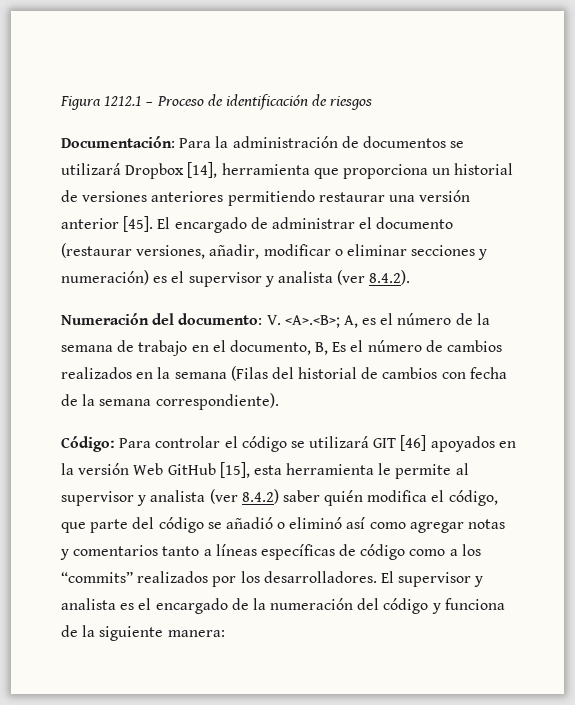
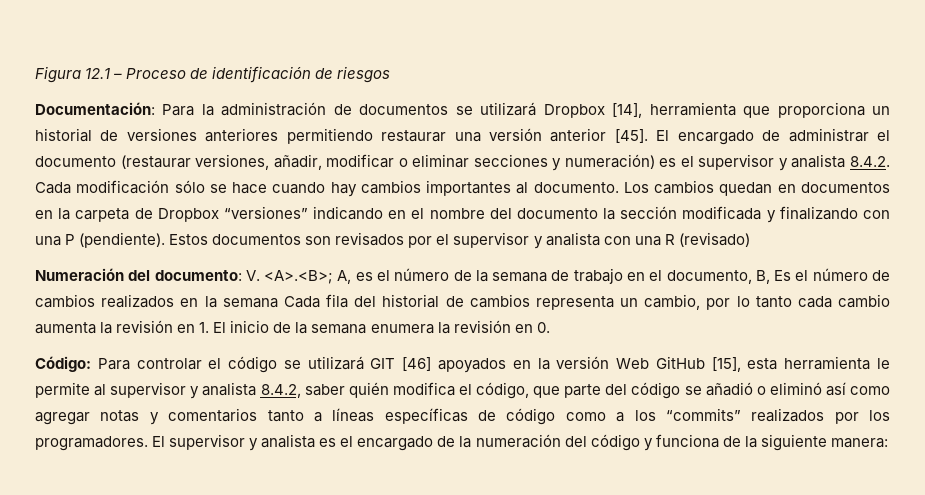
- Figura 1212.1 – Proceso de identificación de riesgos
+ Figura 12.1 – Proceso de identificación de riesgos
- El encargado de administrar el documento (restaurar versiones, añadir, modificar o eliminar secciones y numeración) es el supervisor y analista (ver 8.4.2).
+ El encargado de administrar el documento (restaurar versiones, añadir, modificar o eliminar secciones y numeración) es el supervisor y analista 8.4.2. Cada modificación sólo se hace cuando hay cambios importantes al documento. Los cambios quedan en documentos en la carpeta de Dropbox “versiones” indicando en el nombre del documento la sección modificada y finalizando con una P (pendiente). Estos documentos son revisados por el supervisor y analista con una R (revisado)
- Numeración del documento: V. <A>.<B>; A, es el número de la semana de trabajo en el documento, B, Es el número de cambios realizados en la semana (Filas del historial de cambios con fecha de la semana correspondiente).
+ Numeración del documento: V. <A>.<B>; A, es el número de la semana de trabajo en el documento, B, Es el número de cambios realizados en la semana Cada fila del historial de cambios representa un cambio, por lo tanto cada cambio aumenta la revisión en 1. El inicio de la semana enumera la revisión en 0.
- Código: Para controlar el código se utilizará GIT [46] apoyados en la versión Web GitHub [15], esta herramienta le permite al supervisor y analista (ver 8.4.2) saber quién modifica el código, que parte del código se añadió o eliminó así como agregar notas y comentarios tanto a líneas específicas de código como a los “commits” realizados por los desarrolladores.
+ Código: Para controlar el código se utilizará GIT [46] apoyados en la versión Web GitHub [15], esta herramienta le permite al supervisor y analista 8.4.2, saber quién modifica el código, que parte del código se añadió o eliminó así como agregar notas y comentarios tanto a líneas específicas de código como a los “commits” realizados por los programadores.

